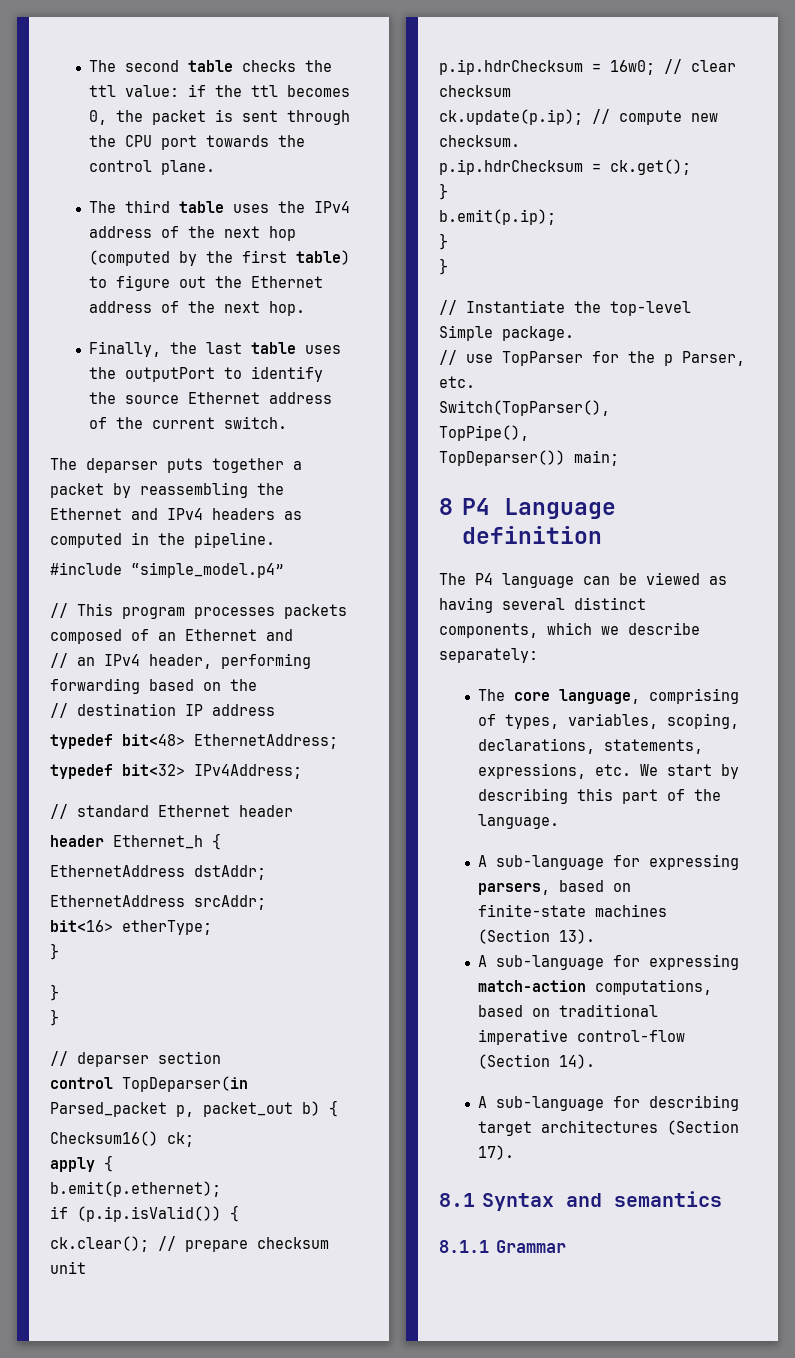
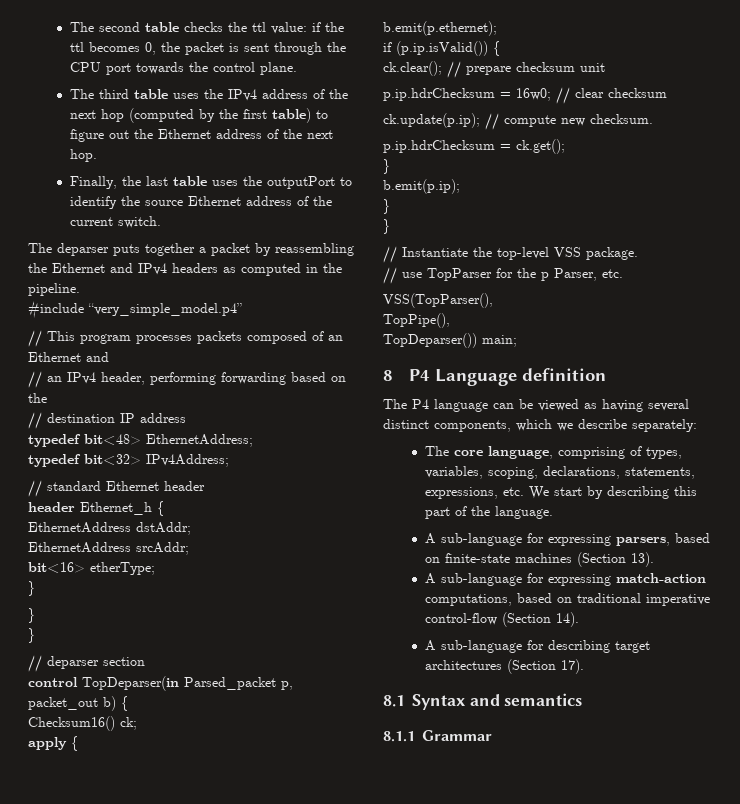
- #include “simple_model.p4”
+ #include “very_simple_model.p4”
- // Instantiate the top-level Simple package.
+ // Instantiate the top-level VSS package.
- Switch(TopParser(),
+ VSS(TopParser(),

